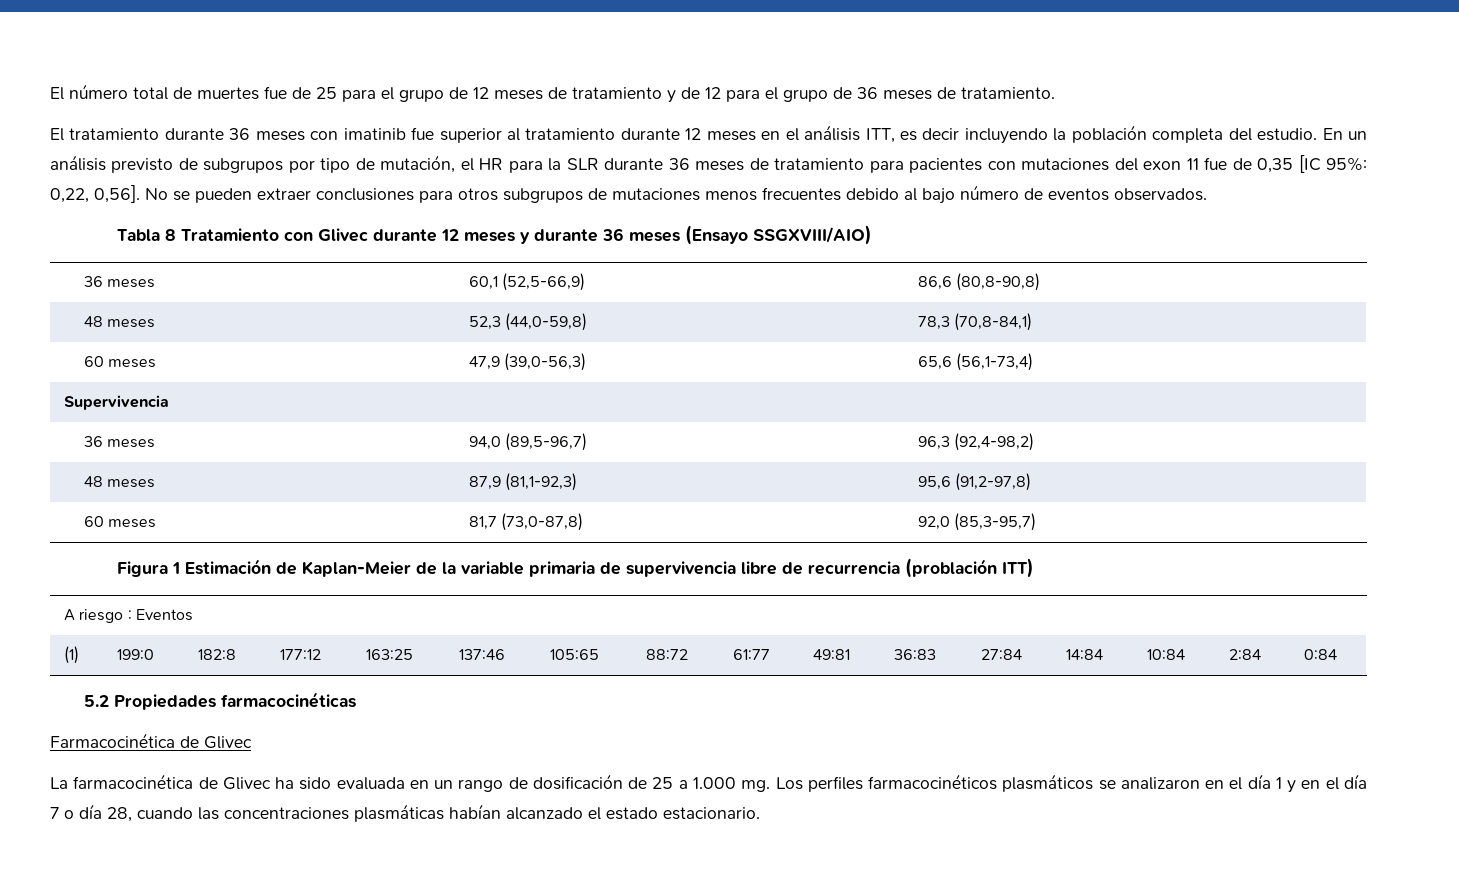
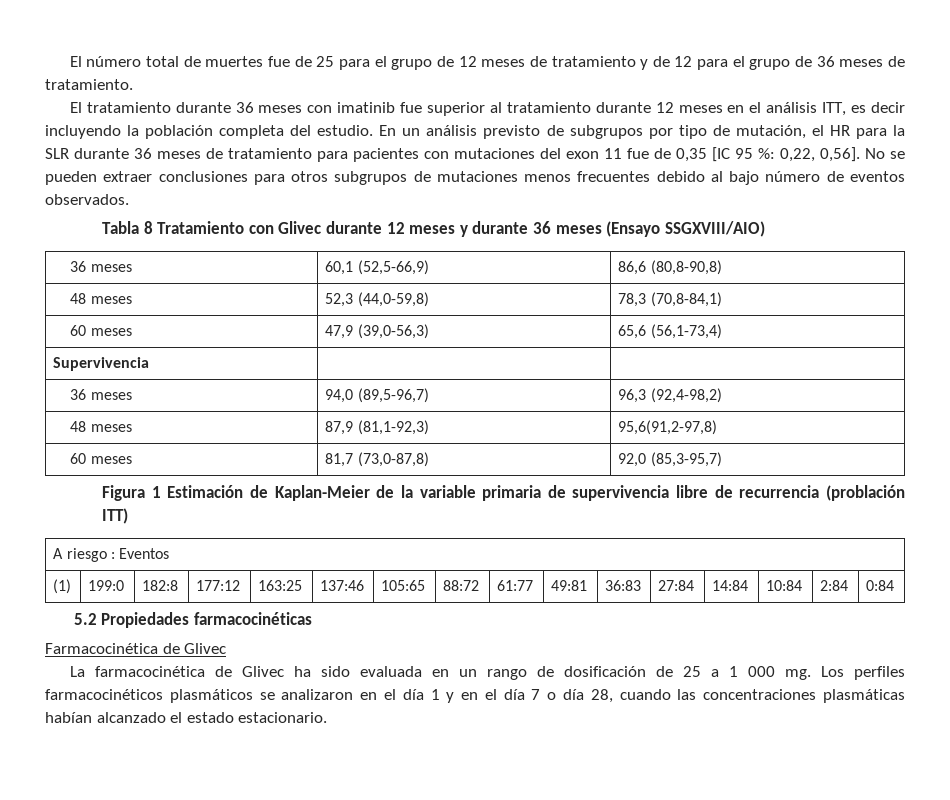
- En un análisis previsto de subgrupos por tipo de mutación, el HR para la SLR durante 36 meses de tratamiento para pacientes con mutaciones del exon 11 fue de 0,35 [IC 95%: 0,22, 0,56].
+ En un análisis previsto de subgrupos por tipo de mutación, el HR para la SLR durante 36 meses de tratamiento para pacientes con mutaciones del exon 11 fue de 0,35 [IC 95 %: 0,22, 0,56].
- 48 meses | 87,9 (81,1-92,3) | 95,6 (91,2-97,8)
+ 48 meses | 87,9 (81,1-92,3) | 95,6(91,2-97,8)
- La farmacocinética de Glivec ha sido evaluada en un rango de dosificación de 25 a 1.000 mg.
+ La farmacocinética de Glivec ha sido evaluada en un rango de dosificación de 25 a 1 000 mg.

